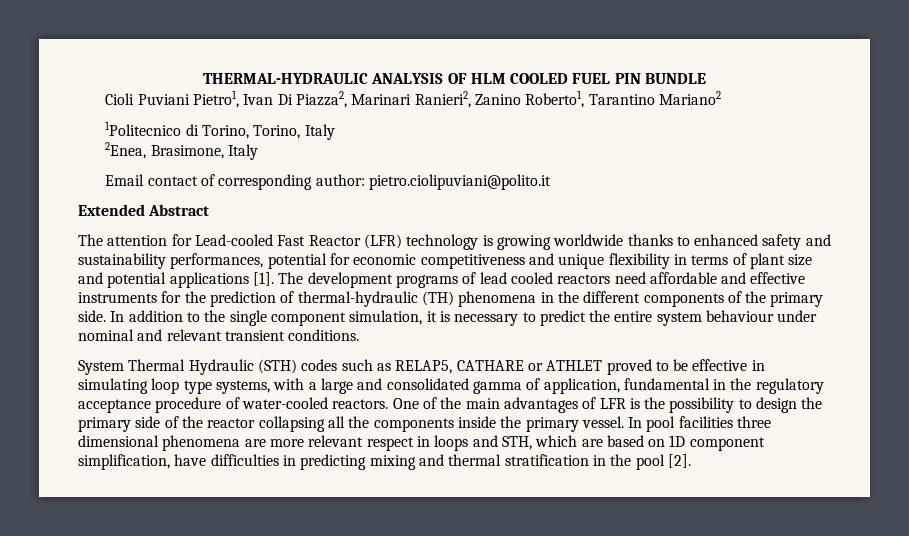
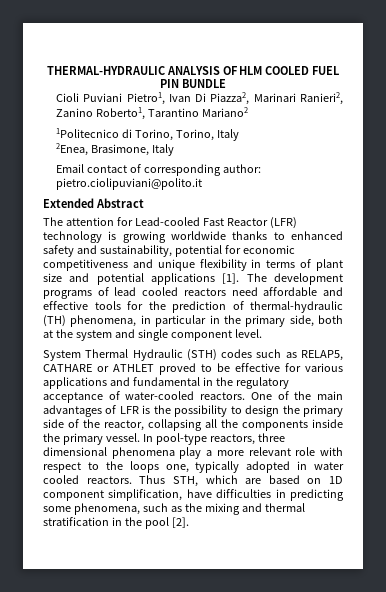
- The attention for Lead-cooled Fast Reactor (LFR) technology is growing worldwide thanks to enhanced safety and sustainability performances, potential for economic competitiveness and unique flexibility in terms of plant size and potential applications [1].
+ The attention for Lead-cooled Fast Reactor (LFR) technology is growing worldwide thanks to enhanced safety and sustainability, potential for economic competitiveness and unique flexibility in terms of plant size and potential applications [1].
- The development programs of lead cooled reactors need affordable and effective instruments for the prediction of thermal-hydraulic (TH) phenomena in the different components of the primary side. In addition to the single component simulation, it is necessary to predict the entire system behaviour under nominal and relevant transient conditions.
+ The development programs of lead cooled reactors need affordable and effective tools for the prediction of thermal-hydraulic (TH) phenomena, in particular in the primary side, both at the system and single component level.
- System Thermal Hydraulic (STH) codes such as RELAP5, CATHARE or ATHLET proved to be effective in simulating loop type systems, with a large and consolidated gamma of application, fundamental in the regulatory acceptance procedure of water-cooled reactors.
+ System Thermal Hydraulic (STH) codes such as RELAP5, CATHARE or ATHLET proved to be effective for various applications and fundamental in the regulatory acceptance of water-cooled reactors.
- One of the main advantages of LFR is the possibility to design the primary side of the reactor collapsing all the components inside the primary vessel.
+ One of the main advantages of LFR is the possibility to design the primary side of the reactor, collapsing all the components inside the primary vessel.
- In pool facilities three dimensional phenomena are more relevant respect in loops and STH, which are based on 1D component simplification, have difficulties in predicting mixing and thermal stratification in the pool [2].
+ In pool-type reactors, three dimensional phenomena play a more relevant role with respect to the loops one, typically adopted in water cooled reactors. Thus STH, which are based on 1D component simplification, have difficulties in predicting some phenomena, such as the mixing and thermal stratification in the pool [2].

